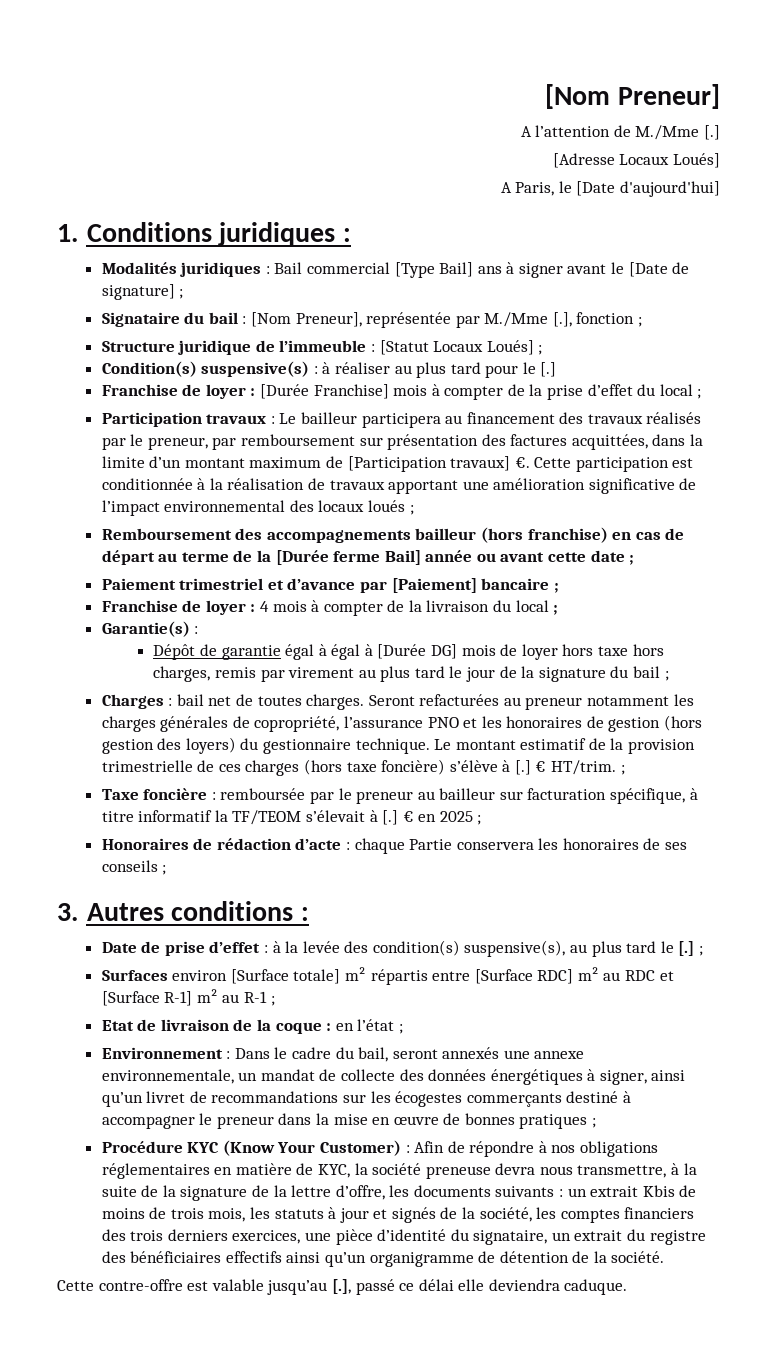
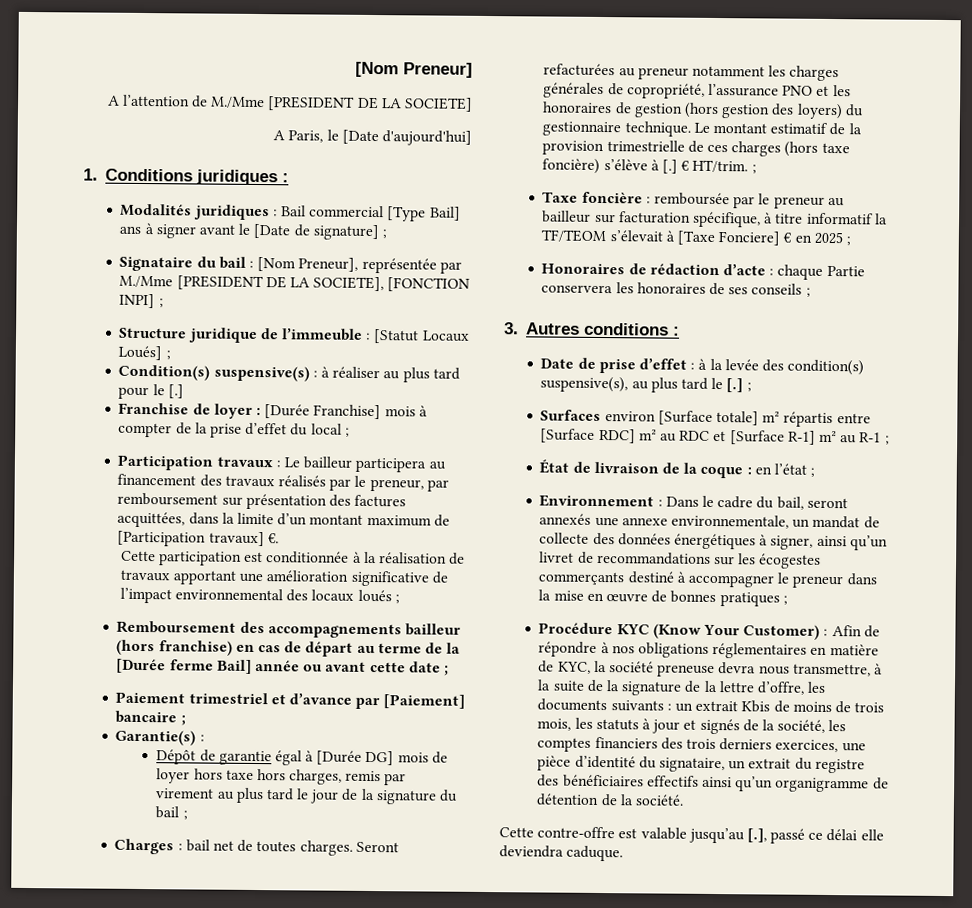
- A l’attention de M./Mme [.]
- [Adresse Locaux Loués]
+ A l’attention de M./Mme [PRESIDENT DE LA SOCIETE]
- Signataire du bail : [Nom Preneur], représentée par M./Mme [.], fonction ;
+ Signataire du bail : [Nom Preneur], représentée par M./Mme [PRESIDENT DE LA SOCIETE], [FONCTION INPI] ;
- Participation travaux : Le bailleur participera au financement des travaux réalisés par le preneur, par remboursement sur présentation des factures acquittées, dans la limite d’un montant maximum de [Participation travaux] €. Cette participation est conditionnée à la réalisation de travaux apportant une amélioration significative de l’impact environnemental des locaux loués ;
+ Participation travaux : Le bailleur participera au financement des travaux réalisés par le preneur, par remboursement sur présentation des factures acquittées, dans la limite d’un montant maximum de [Participation travaux] €.
+ Cette participation est conditionnée à la réalisation de travaux apportant une amélioration significative de l’impact environnemental des locaux loués ;
- Franchise de loyer : 4 mois à compter de la livraison du local ;
- Dépôt de garantie égal à égal à [Durée DG] mois de loyer hors taxe hors charges, remis par virement au plus tard le jour de la signature du bail ;
+ Dépôt de garantie égal à [Durée DG] mois de loyer hors taxe hors charges, remis par virement au plus tard le jour de la signature du bail ;
- Taxe foncière : remboursée par le preneur au bailleur sur facturation spécifique, à titre informatif la TF/TEOM s’élevait à [.] € en 2025 ;
+ Taxe foncière : remboursée par le preneur au bailleur sur facturation spécifique, à titre informatif la TF/TEOM s’élevait à [Taxe Fonciere] € en 2025 ;
- Etat de livraison de la coque : en l’état ;
+ État de livraison de la coque : en l’état ;

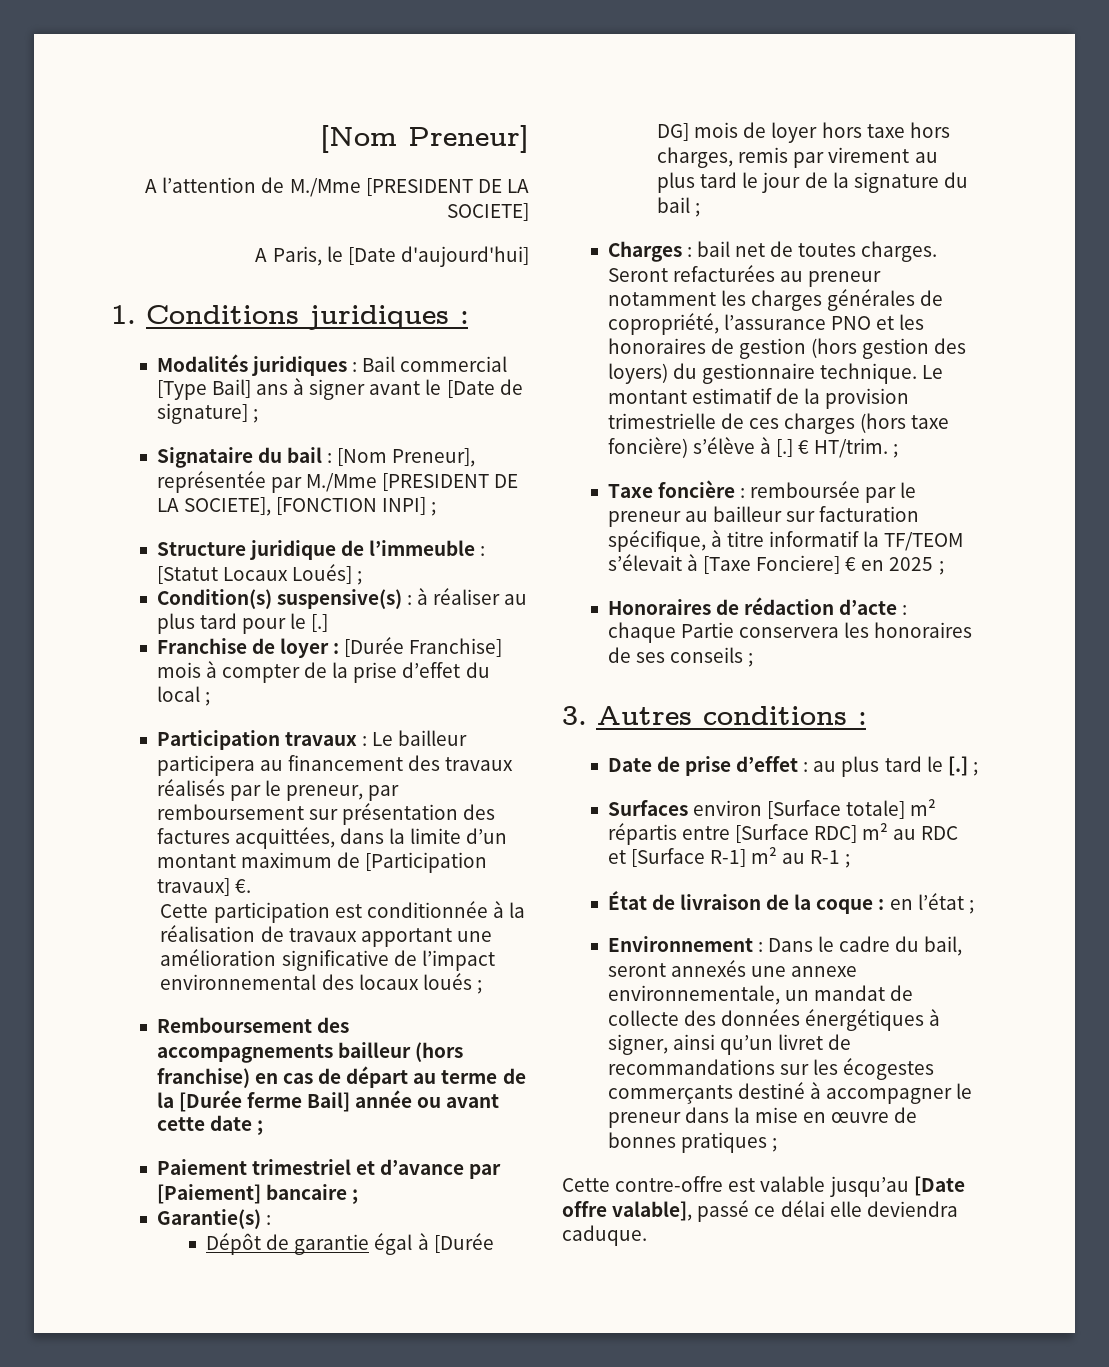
- Date de prise d’effet : à la levée des condition(s) suspensive(s), au plus tard le [.] ;
+ Date de prise d’effet : au plus tard le [.] ;
- Procédure KYC (Know Your Customer) : Afin de répondre à nos obligations réglementaires en matière de KYC, la société preneuse devra nous transmettre, à la suite de la signature de la lettre d’offre, les documents suivants : un extrait Kbis de moins de trois mois, les statuts à jour et signés de la société, les comptes financiers des trois derniers exercices, une pièce d’identité du signataire, un extrait du registre des bénéficiaires effectifs ainsi qu’un organigramme de détention de la société.
- Cette contre-offre est valable jusqu’au [.], passé ce délai elle deviendra caduque.
+ Cette contre-offre est valable jusqu’au [Date offre valable], passé ce délai elle deviendra caduque.

